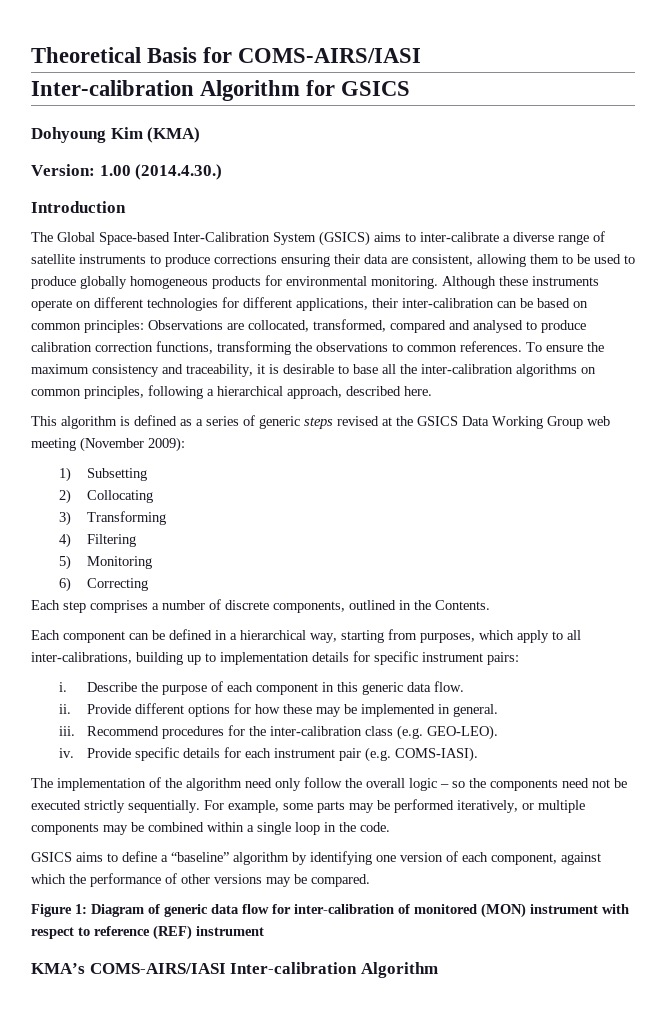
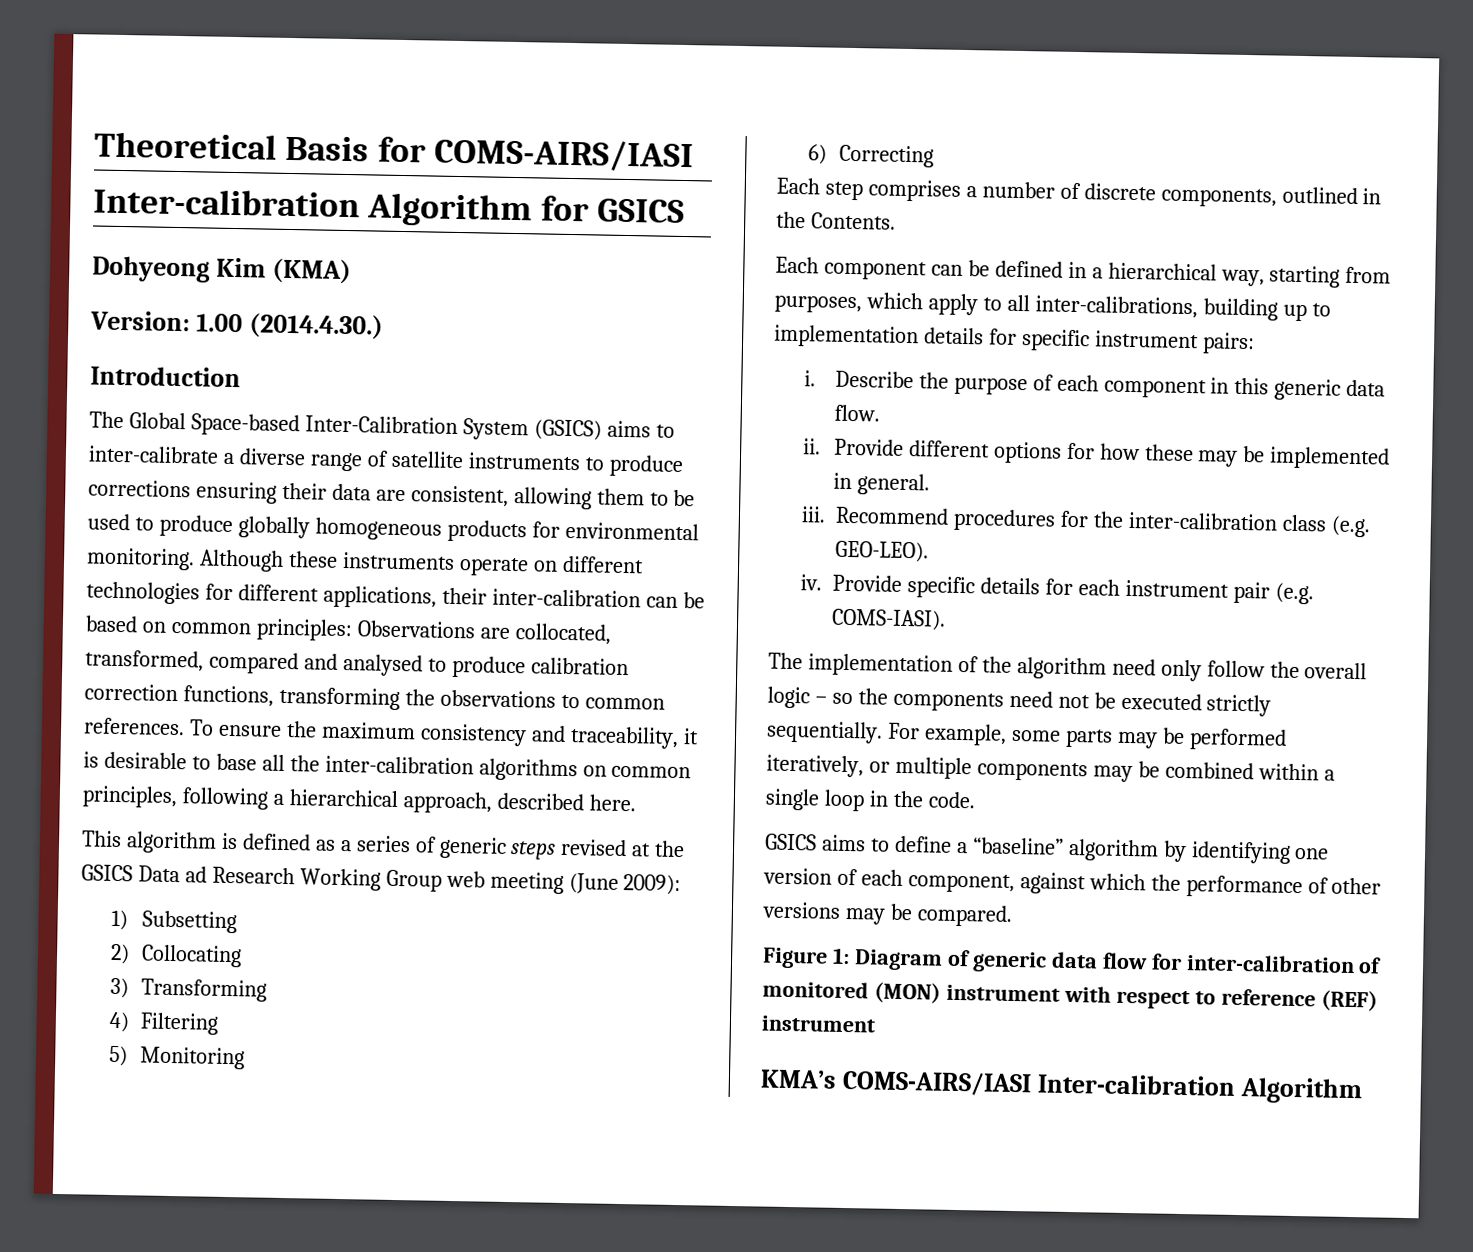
- Dohyoung Kim (KMA)
+ Dohyeong Kim (KMA)
- This algorithm is defined as a series of generic steps revised at the GSICS Data Working Group web meeting (November 2009):
+ This algorithm is defined as a series of generic steps revised at the GSICS Data ad Research Working Group web meeting (June 2009):

